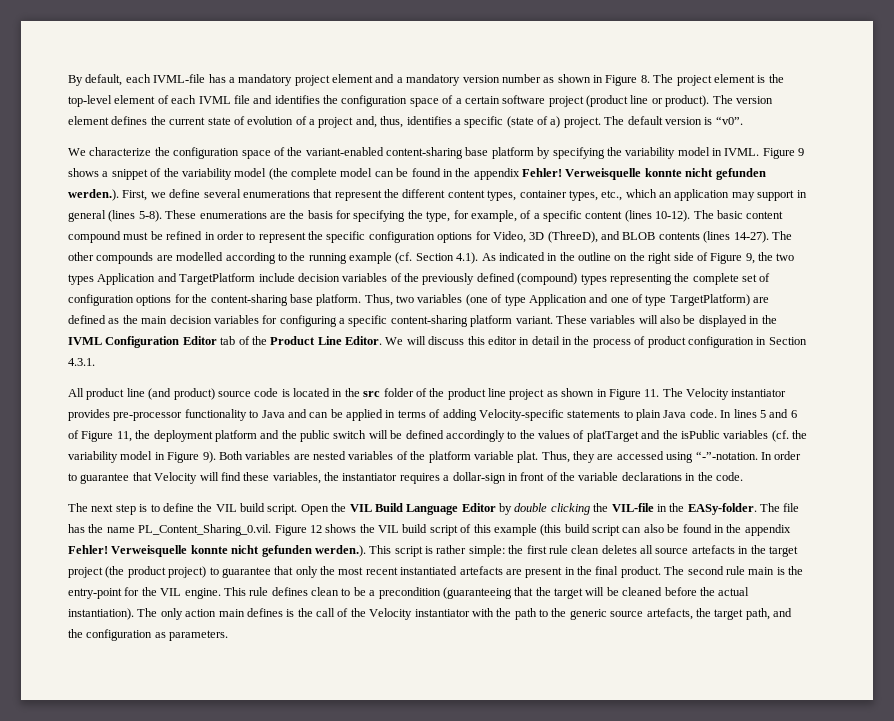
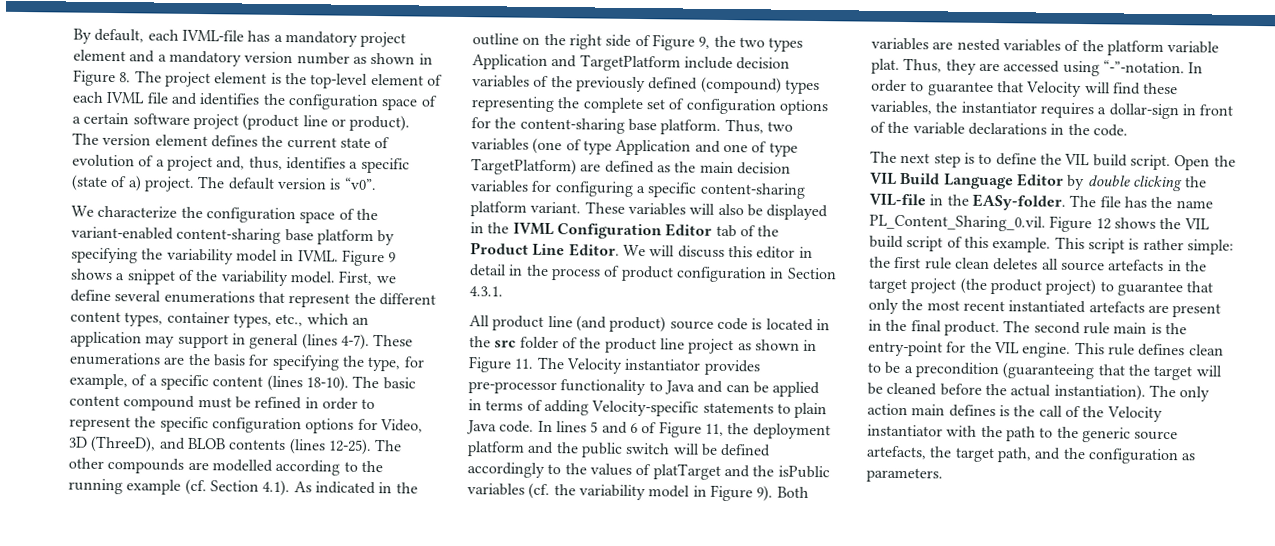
- Figure 9 shows a snippet of the variability model (the complete model can be found in the appendix Fehler! Verweisquelle konnte nicht gefunden werden.). First, we define several enumerations that represent the different content types, container types, etc., which an application may support in general (lines 5-8).
+ Figure 9 shows a snippet of the variability model. First, we define several enumerations that represent the different content types, container types, etc., which an application may support in general (lines 4-7).
- These enumerations are the basis for specifying the type, for example, of a specific content (lines 10-12).
+ These enumerations are the basis for specifying the type, for example, of a specific content (lines 18-10).
- The basic content compound must be refined in order to represent the specific configuration options for Video, 3D (ThreeD), and BLOB contents (lines 14-27).
+ The basic content compound must be refined in order to represent the specific configuration options for Video, 3D (ThreeD), and BLOB contents (lines 12-25).
- The file has the name PL_Content_Sharing_0.vil. Figure 12 shows the VIL build script of this example (this build script can also be found in the appendix Fehler! Verweisquelle konnte nicht gefunden werden.). This script is rather simple: the first rule clean deletes all source artefacts in the target project (the product project) to guarantee that only the most recent instantiated artefacts are present in the final product.
+ The file has the name PL_Content_Sharing_0.vil. Figure 12 shows the VIL build script of this example. This script is rather simple: the first rule clean deletes all source artefacts in the target project (the product project) to guarantee that only the most recent instantiated artefacts are present in the final product.

